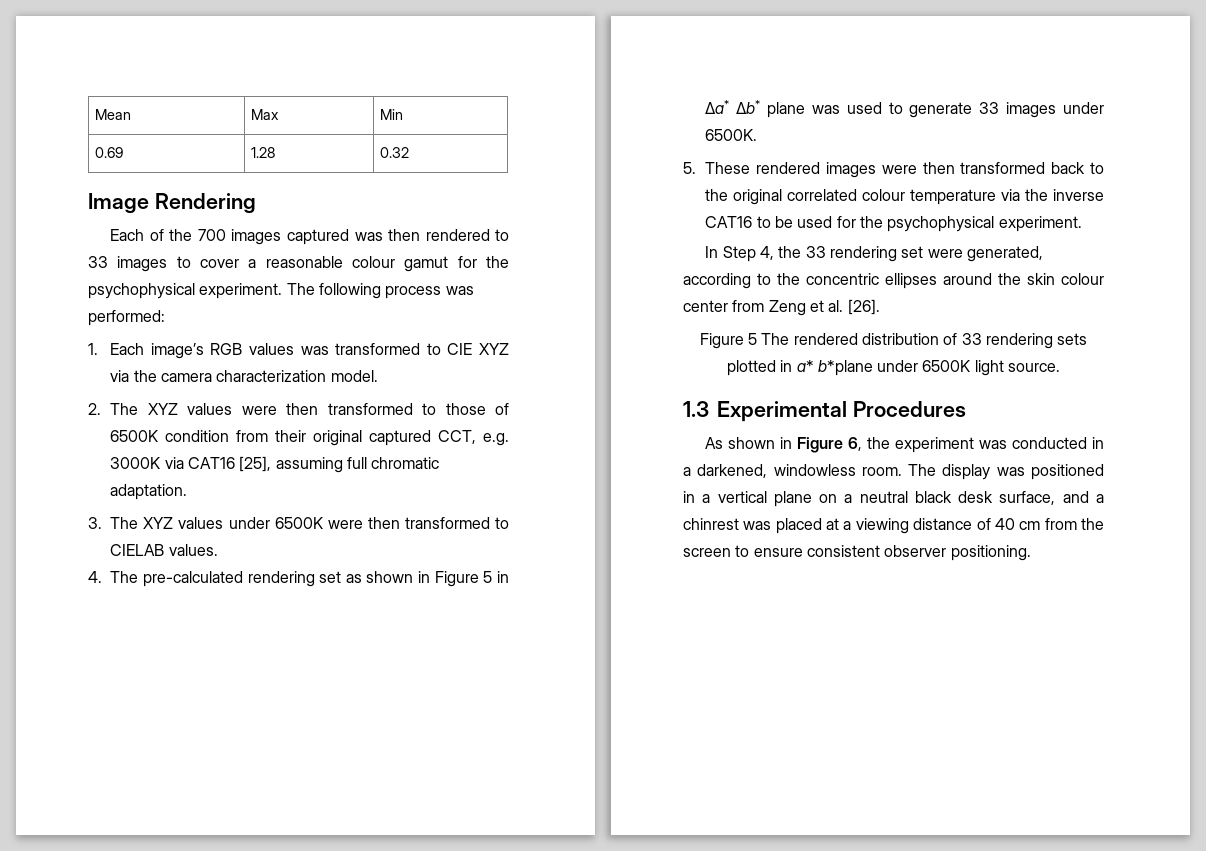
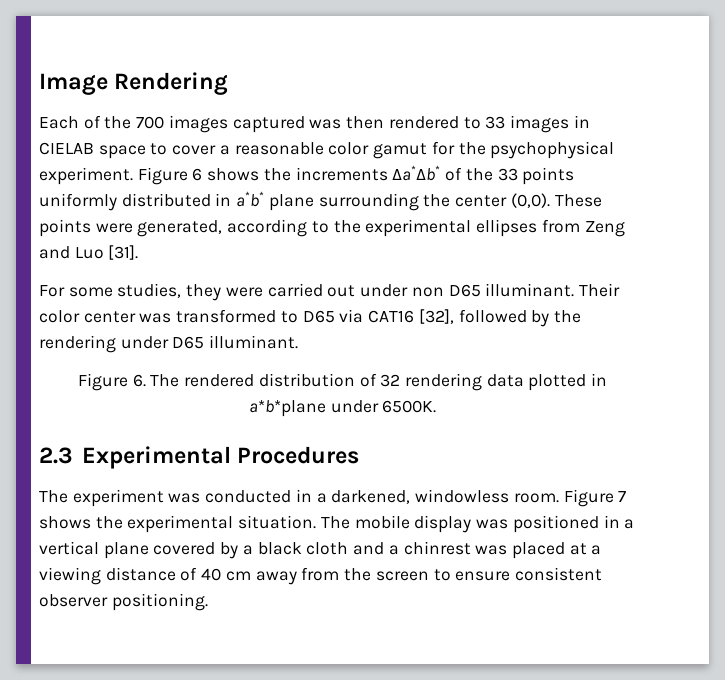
- Mean | Max | Min
- 0.69 | 1.28 | 0.32
- Each of the 700 images captured was then rendered to 33 images to cover a reasonable colour gamut for the psychophysical experiment.
+ Each of the 700 images captured was then rendered to 33 images in CIELAB space to cover a reasonable color gamut for the psychophysical experiment.
- The following process was performed:
- 1. Each image’s RGB values was transformed to CIE XYZ via the camera characterization model.
- 2. The XYZ values were then transformed to those of 6500K condition from their original captured CCT, e.g. 3000K via CAT16 [25], assuming full chromatic adaptation.
- 3. The XYZ values under 6500K were then transformed to CIELAB values.
- 4. The pre-calculated rendering set as shown in Figure 5 in Δa* Δb* plane was used to generate 33 images under 6500K.
- 5. These rendered images were then transformed back to the original correlated colour temperature via the inverse CAT16 to be used for the psychophysical experiment.
- In Step 4, the 33 rendering set were generated, according to the concentric ellipses around the skin colour center from Zeng et al. [26].
- Figure 5 The rendered distribution of 33 rendering sets plotted in a* b*plane under 6500K light source.
- 1.3 Experimental Procedures
- As shown in Figure 6, the experiment was conducted in a darkened, windowless room.
+ Figure 6 shows the increments Δa*Δb* of the 33 points uniformly distributed in a*b* plane surrounding the center (0,0). These points were generated, according to the experimental ellipses from Zeng and Luo [31].
+ For some studies, they were carried out under non D65 illuminant. Their color center was transformed to D65 via CAT16 [32], followed by the rendering under D65 illuminant.
+ Figure 6. The rendered distribution of 32 rendering data plotted in a*b*plane under 6500K.
+ 2.3 Experimental Procedures
+ The experiment was conducted in a darkened, windowless room.
- The display was positioned in a vertical plane on a neutral black desk surface, and a chinrest was placed at a viewing distance of 40 cm from the screen to ensure consistent observer positioning.
+ Figure 7 shows the experimental situation. The mobile display was positioned in a vertical plane covered by a black cloth and a chinrest was placed at a viewing distance of 40 cm away from the screen to ensure consistent observer positioning.

